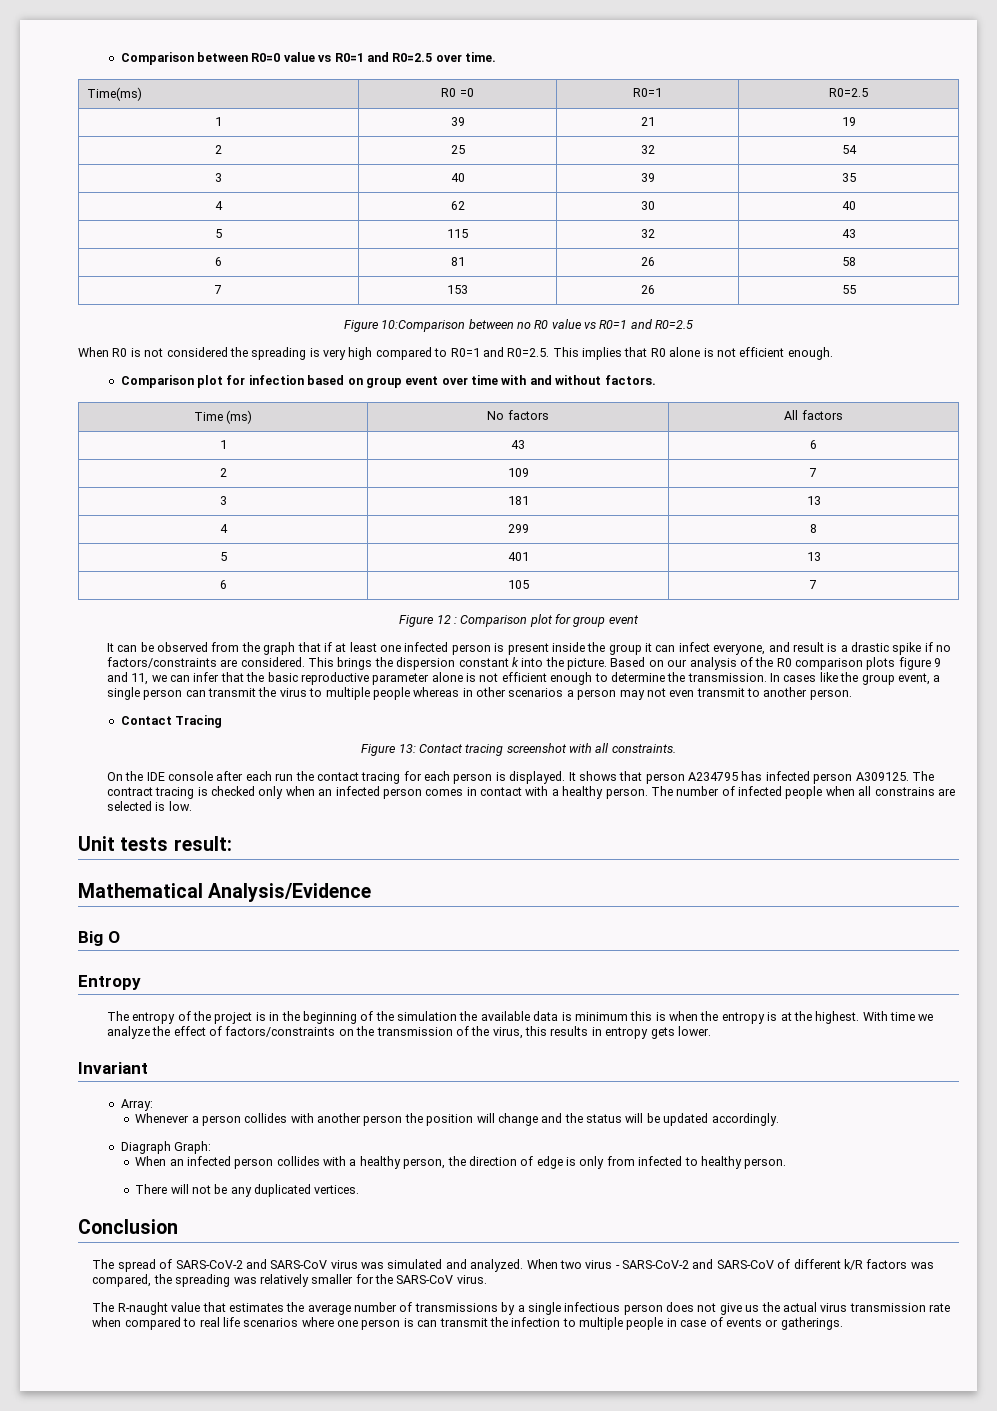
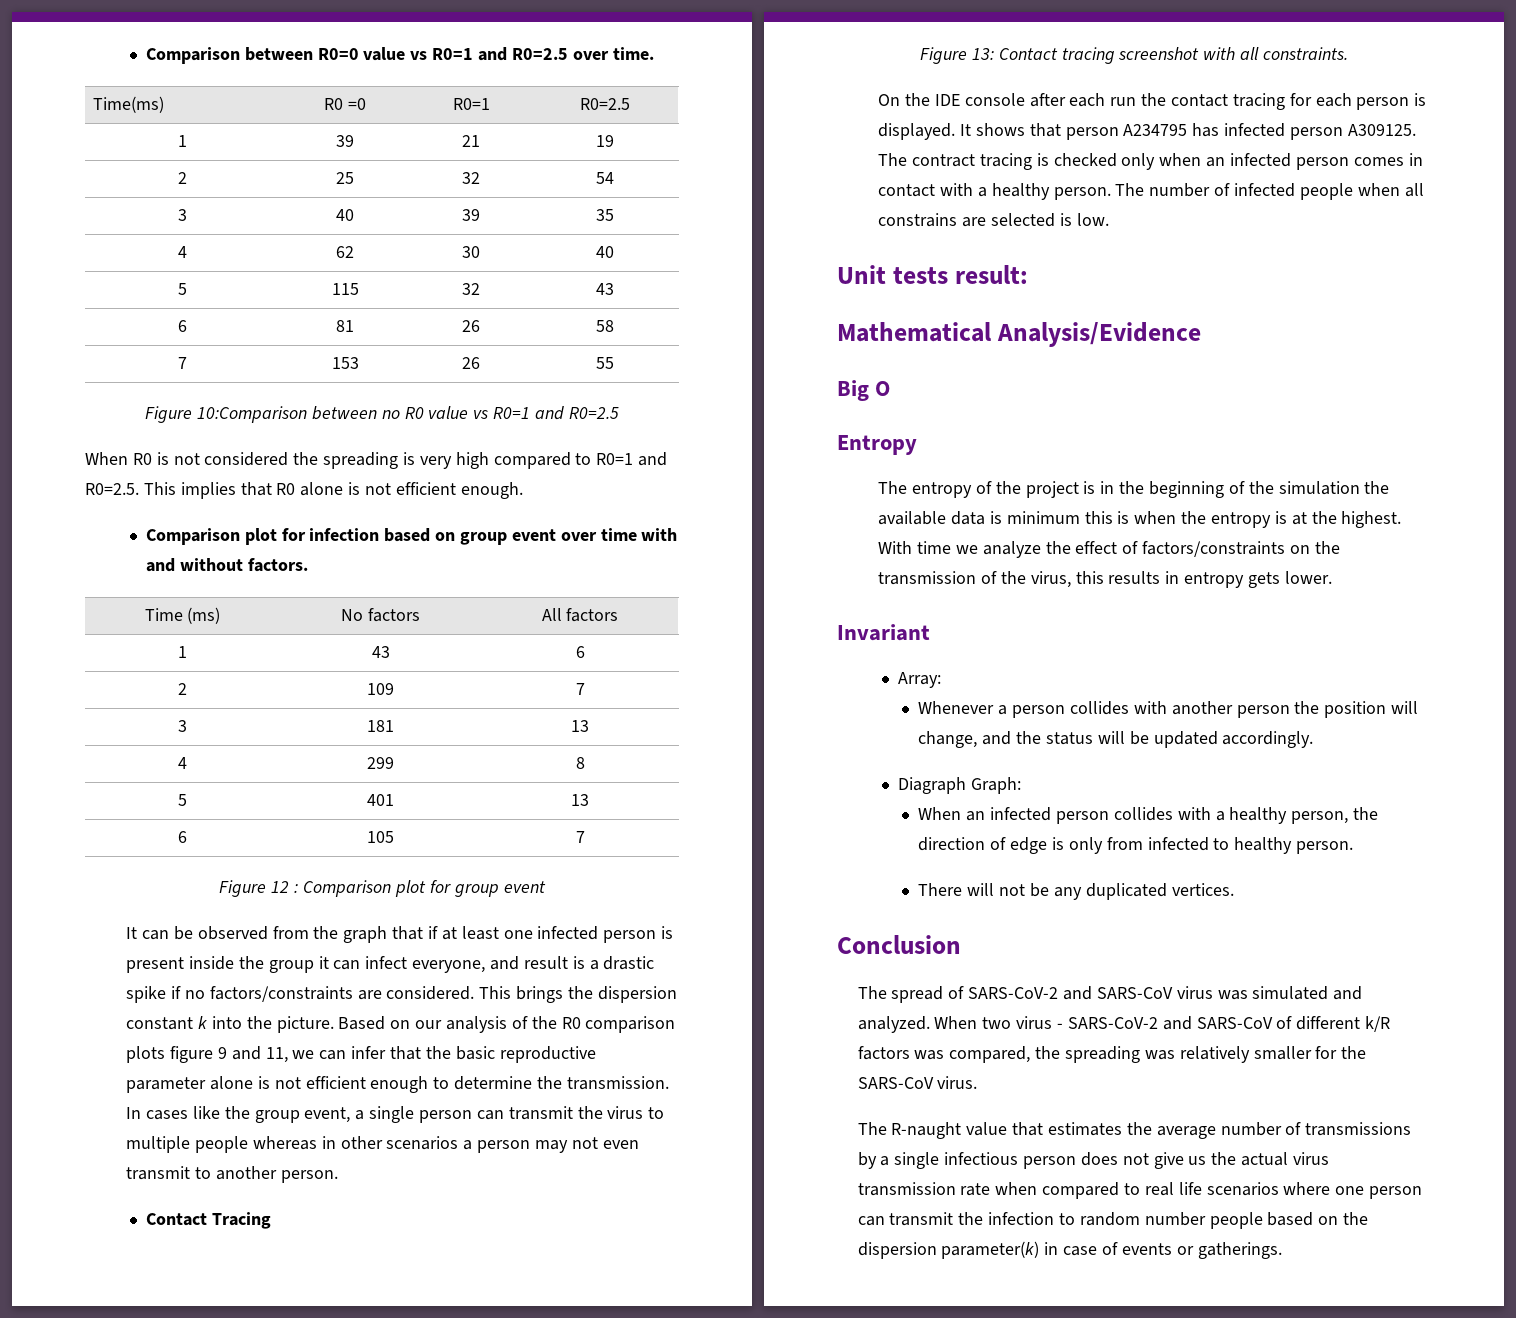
- Whenever a person collides with another person the position will change and the status will be updated accordingly.
+ Whenever a person collides with another person the position will change, and the status will be updated accordingly.
- The R-naught value that estimates the average number of transmissions by a single infectious person does not give us the actual virus transmission rate when compared to real life scenarios where one person is can transmit the infection to multiple people in case of events or gatherings.
+ The R-naught value that estimates the average number of transmissions by a single infectious person does not give us the actual virus transmission rate when compared to real life scenarios where one person can transmit the infection to random number people based on the dispersion parameter(k) in case of events or gatherings.

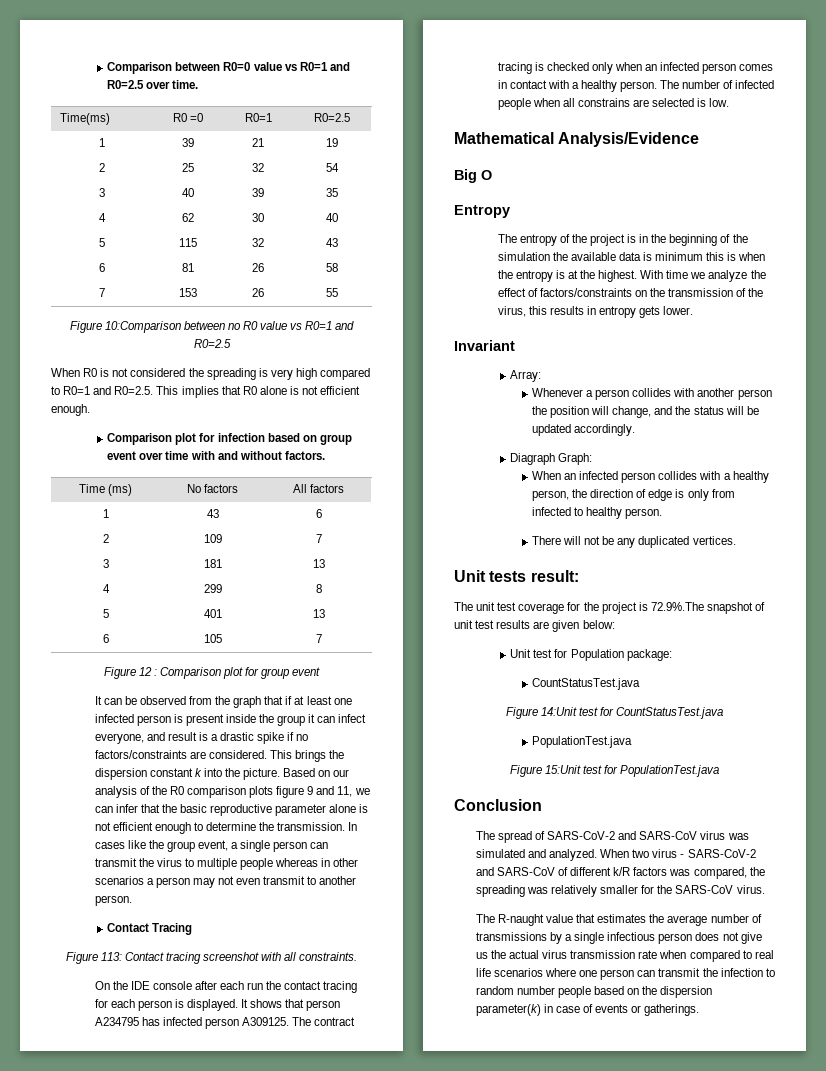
- Figure 13: Contact tracing screenshot with all constraints.
+ Figure 113: Contact tracing screenshot with all constraints.
- Unit tests result:
+ Unit tests result:
+ The unit test coverage for the project is 72.9%.The snapshot of unit test results are given below:
+ Unit test for Population package:
+ CountStatusTest.java
+ Figure 14:Unit test for CountStatusTest.java
+ PopulationTest.java
+ Figure 15:Unit test for PopulationTest.java

